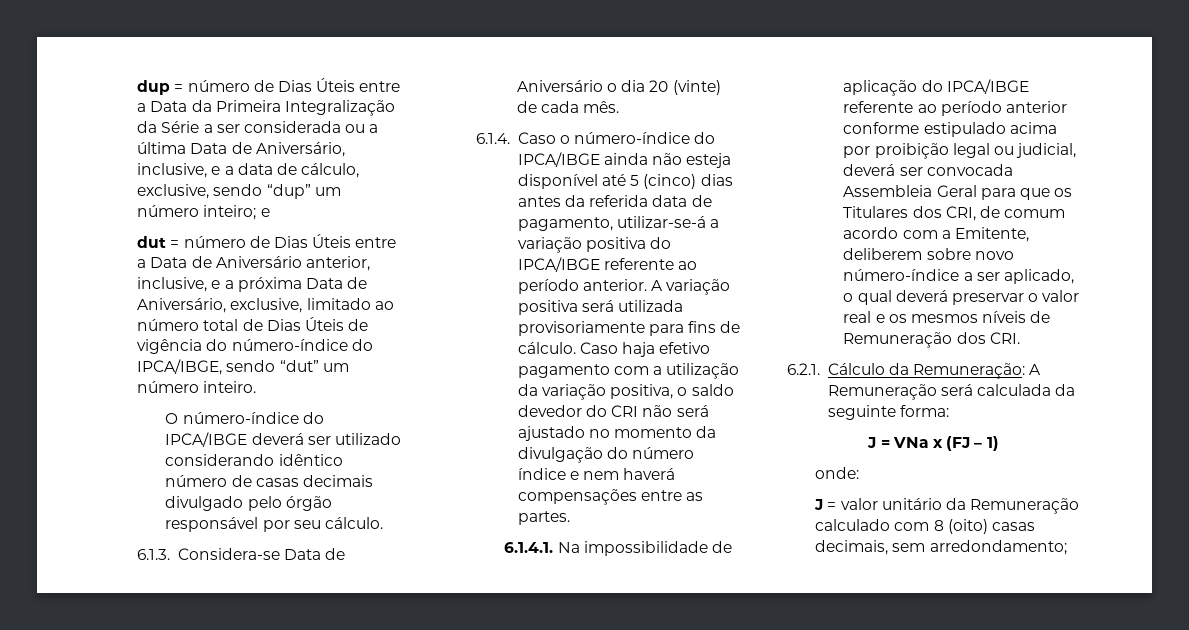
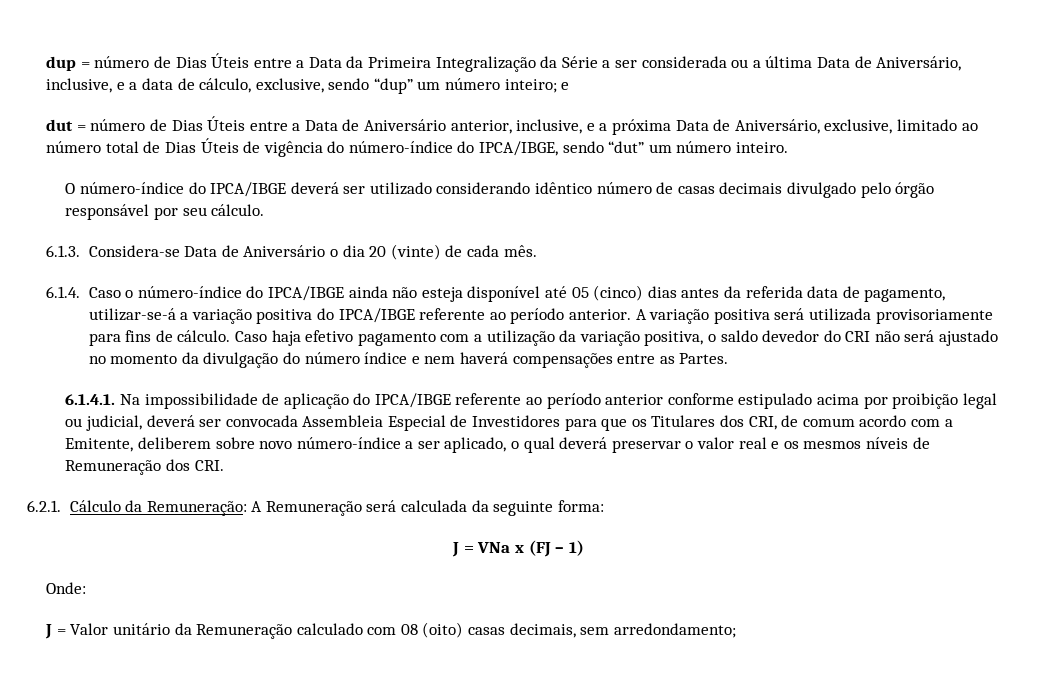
- 6.1.4. Caso o número-índice do IPCA/IBGE ainda não esteja disponível até 5 (cinco) dias antes da referida data de pagamento, utilizar-se-á a variação positiva do IPCA/IBGE referente ao período anterior.
+ 6.1.4. Caso o número-índice do IPCA/IBGE ainda não esteja disponível até 05 (cinco) dias antes da referida data de pagamento, utilizar-se-á a variação positiva do IPCA/IBGE referente ao período anterior.
- Caso haja efetivo pagamento com a utilização da variação positiva, o saldo devedor do CRI não será ajustado no momento da divulgação do número índice e nem haverá compensações entre as partes.
+ Caso haja efetivo pagamento com a utilização da variação positiva, o saldo devedor do CRI não será ajustado no momento da divulgação do número índice e nem haverá compensações entre as Partes.
- 6.1.4.1. Na impossibilidade de aplicação do IPCA/IBGE referente ao período anterior conforme estipulado acima por proibição legal ou judicial, deverá ser convocada Assembleia Geral para que os Titulares dos CRI, de comum acordo com a Emitente, deliberem sobre novo número-índice a ser aplicado, o qual deverá preservar o valor real e os mesmos níveis de Remuneração dos CRI.
+ 6.1.4.1. Na impossibilidade de aplicação do IPCA/IBGE referente ao período anterior conforme estipulado acima por proibição legal ou judicial, deverá ser convocada Assembleia Especial de Investidores para que os Titulares dos CRI, de comum acordo com a Emitente, deliberem sobre novo número-índice a ser aplicado, o qual deverá preservar o valor real e os mesmos níveis de Remuneração dos CRI.
- onde:
- J = valor unitário da Remuneração calculado com 8 (oito) casas decimais, sem arredondamento;
+ Onde:
+ J = Valor unitário da Remuneração calculado com 08 (oito) casas decimais, sem arredondamento;

